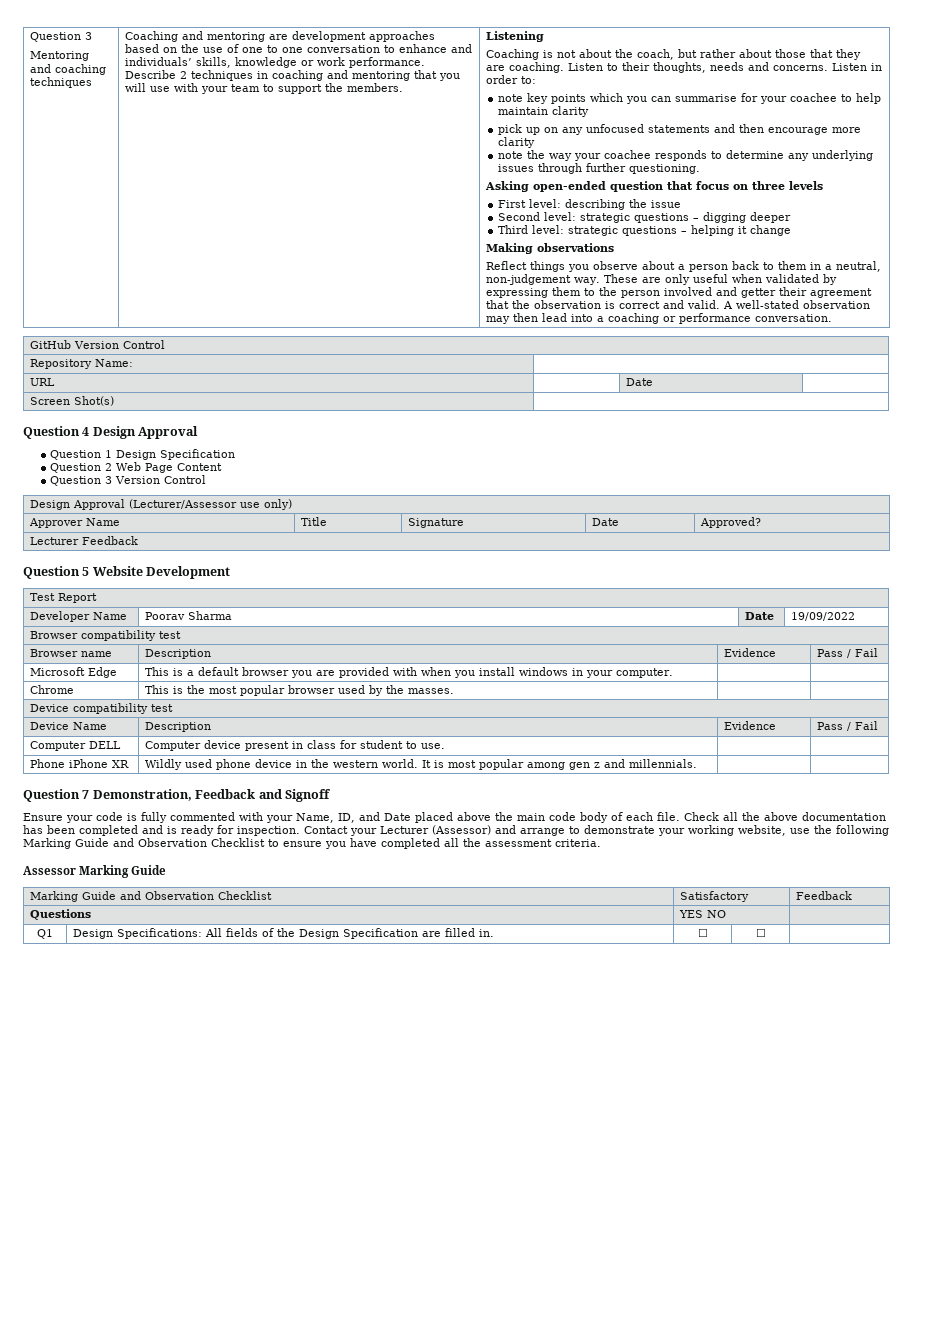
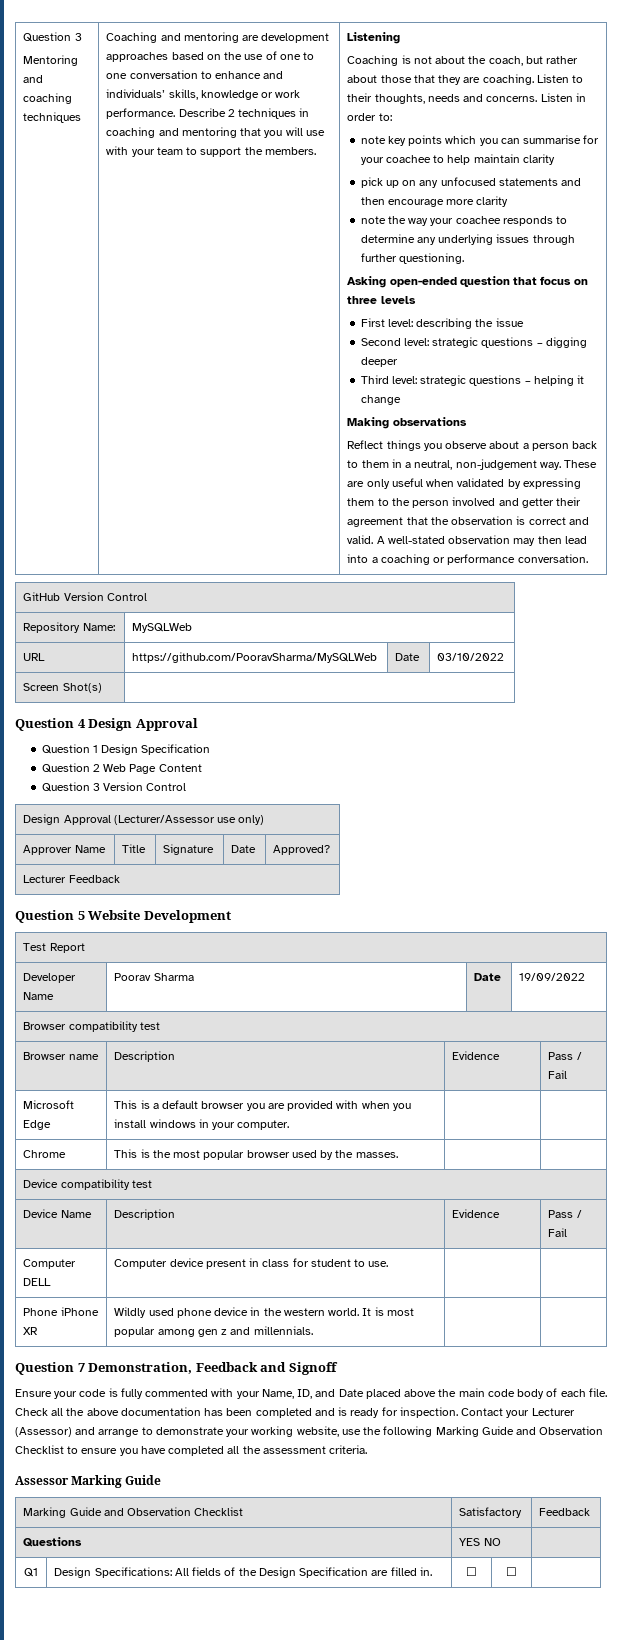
- Repository Name: |
+ Repository Name: | MySQLWeb
- URL | | Date |
+ URL | https://github.com/PooravSharma/MySQLWeb | Date | 03/10/2022

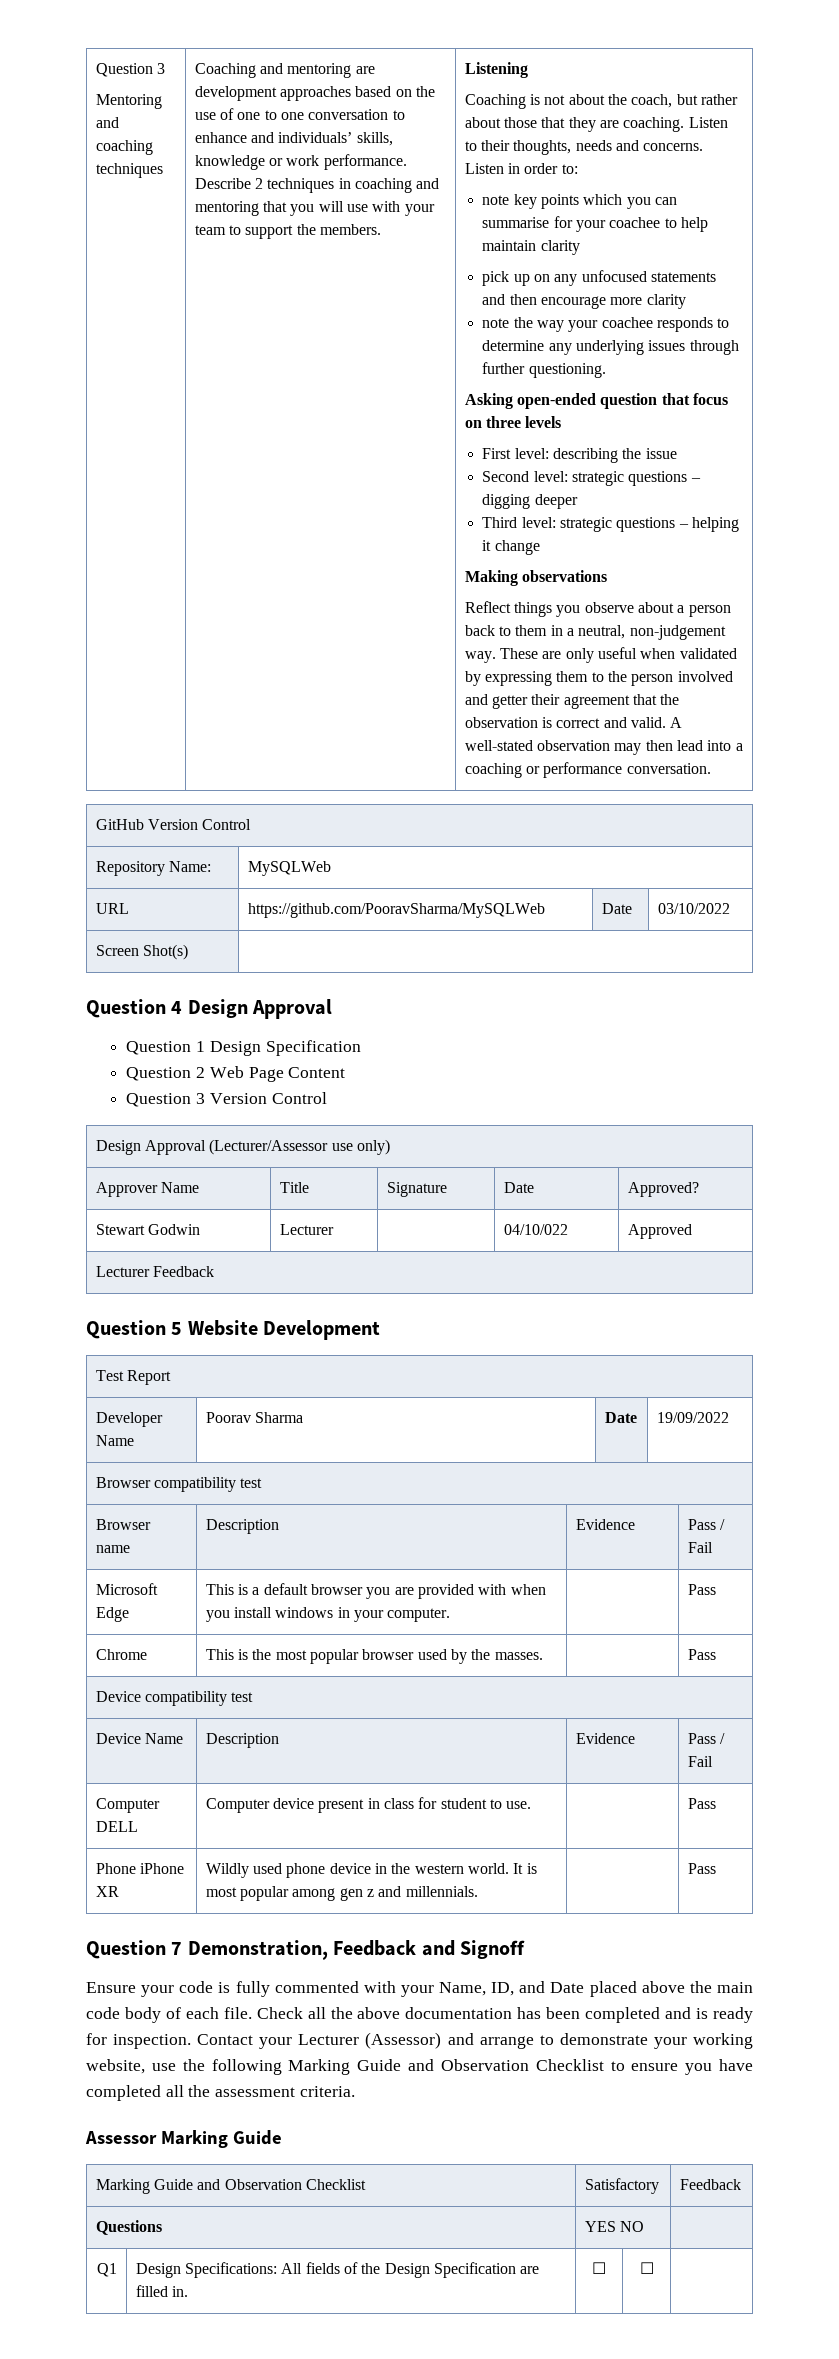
+ Stewart Godwin | Lecturer | | 04/10/022 | Approved
- Microsoft Edge | This is a default browser you are provided with when you install windows in your computer. | |
+ Microsoft Edge | This is a default browser you are provided with when you install windows in your computer. | | Pass
- Chrome | This is the most popular browser used by the masses. | |
+ Chrome | This is the most popular browser used by the masses. | | Pass
- Computer DELL | Computer device present in class for student to use. | |
+ Computer DELL | Computer device present in class for student to use. | | Pass
- Phone iPhone XR | Wildly used phone device in the western world. It is most popular among gen z and millennials. | |
+ Phone iPhone XR | Wildly used phone device in the western world. It is most popular among gen z and millennials. | | Pass

